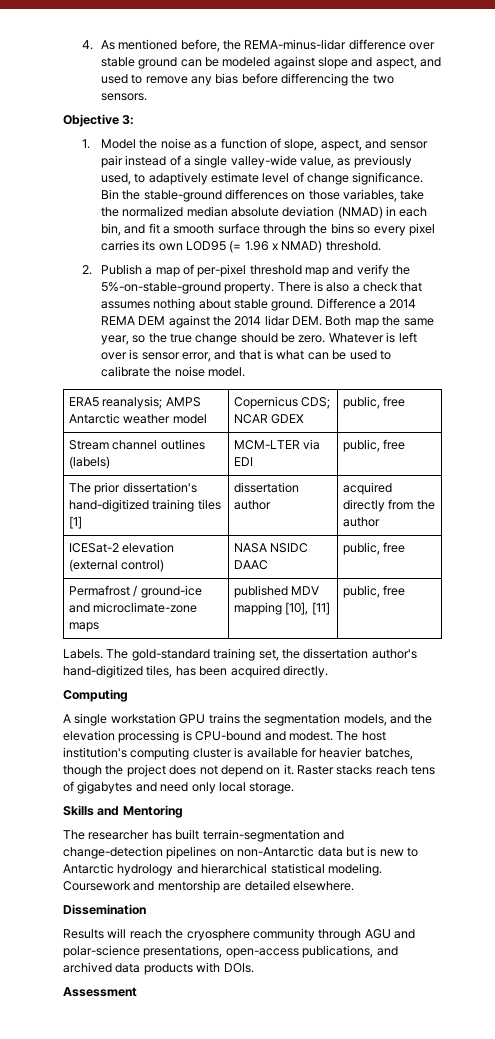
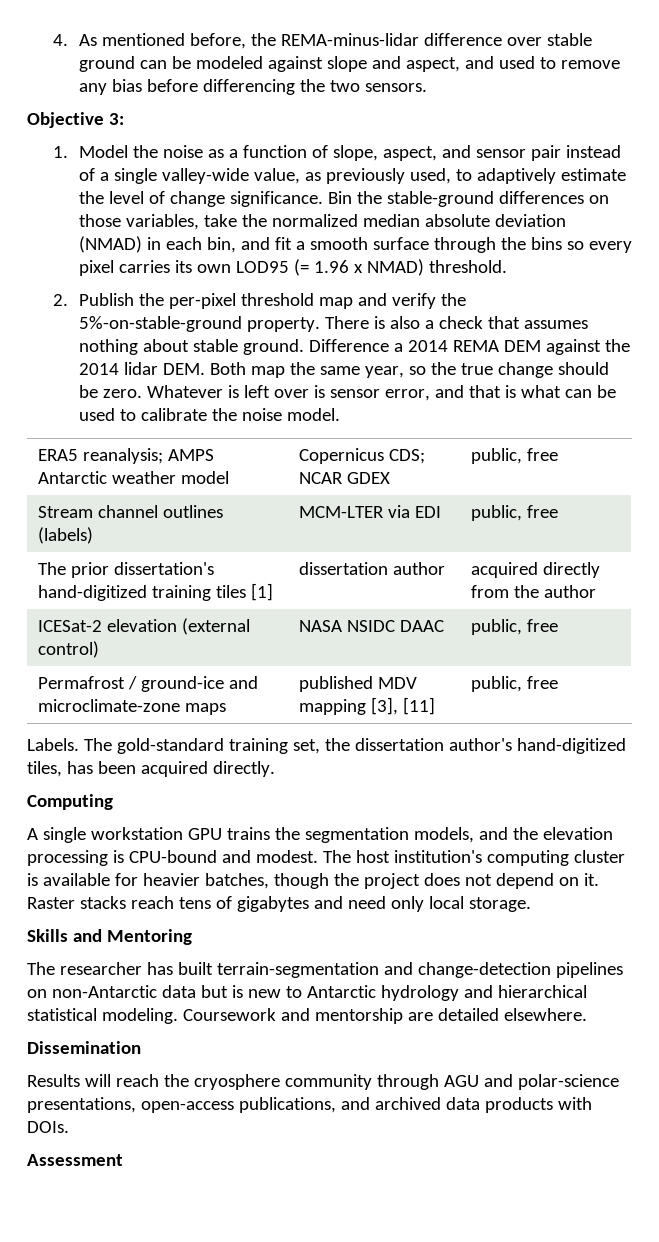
- 1. Model the noise as a function of slope, aspect, and sensor pair instead of a single valley-wide value, as previously used, to adaptively estimate level of change significance.
+ 1. Model the noise as a function of slope, aspect, and sensor pair instead of a single valley-wide value, as previously used, to adaptively estimate the level of change significance.
- 2. Publish a map of per-pixel threshold map and verify the 5%-on-stable-ground property.
+ 2. Publish the per-pixel threshold map and verify the 5%-on-stable-ground property.
- Permafrost / ground-ice and microclimate-zone maps | published MDV mapping [10], [11] | public, free
+ Permafrost / ground-ice and microclimate-zone maps | published MDV mapping [3], [11] | public, free

